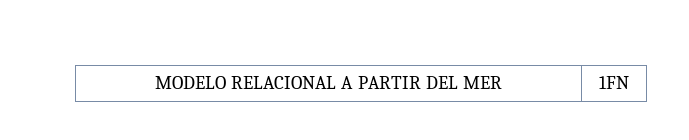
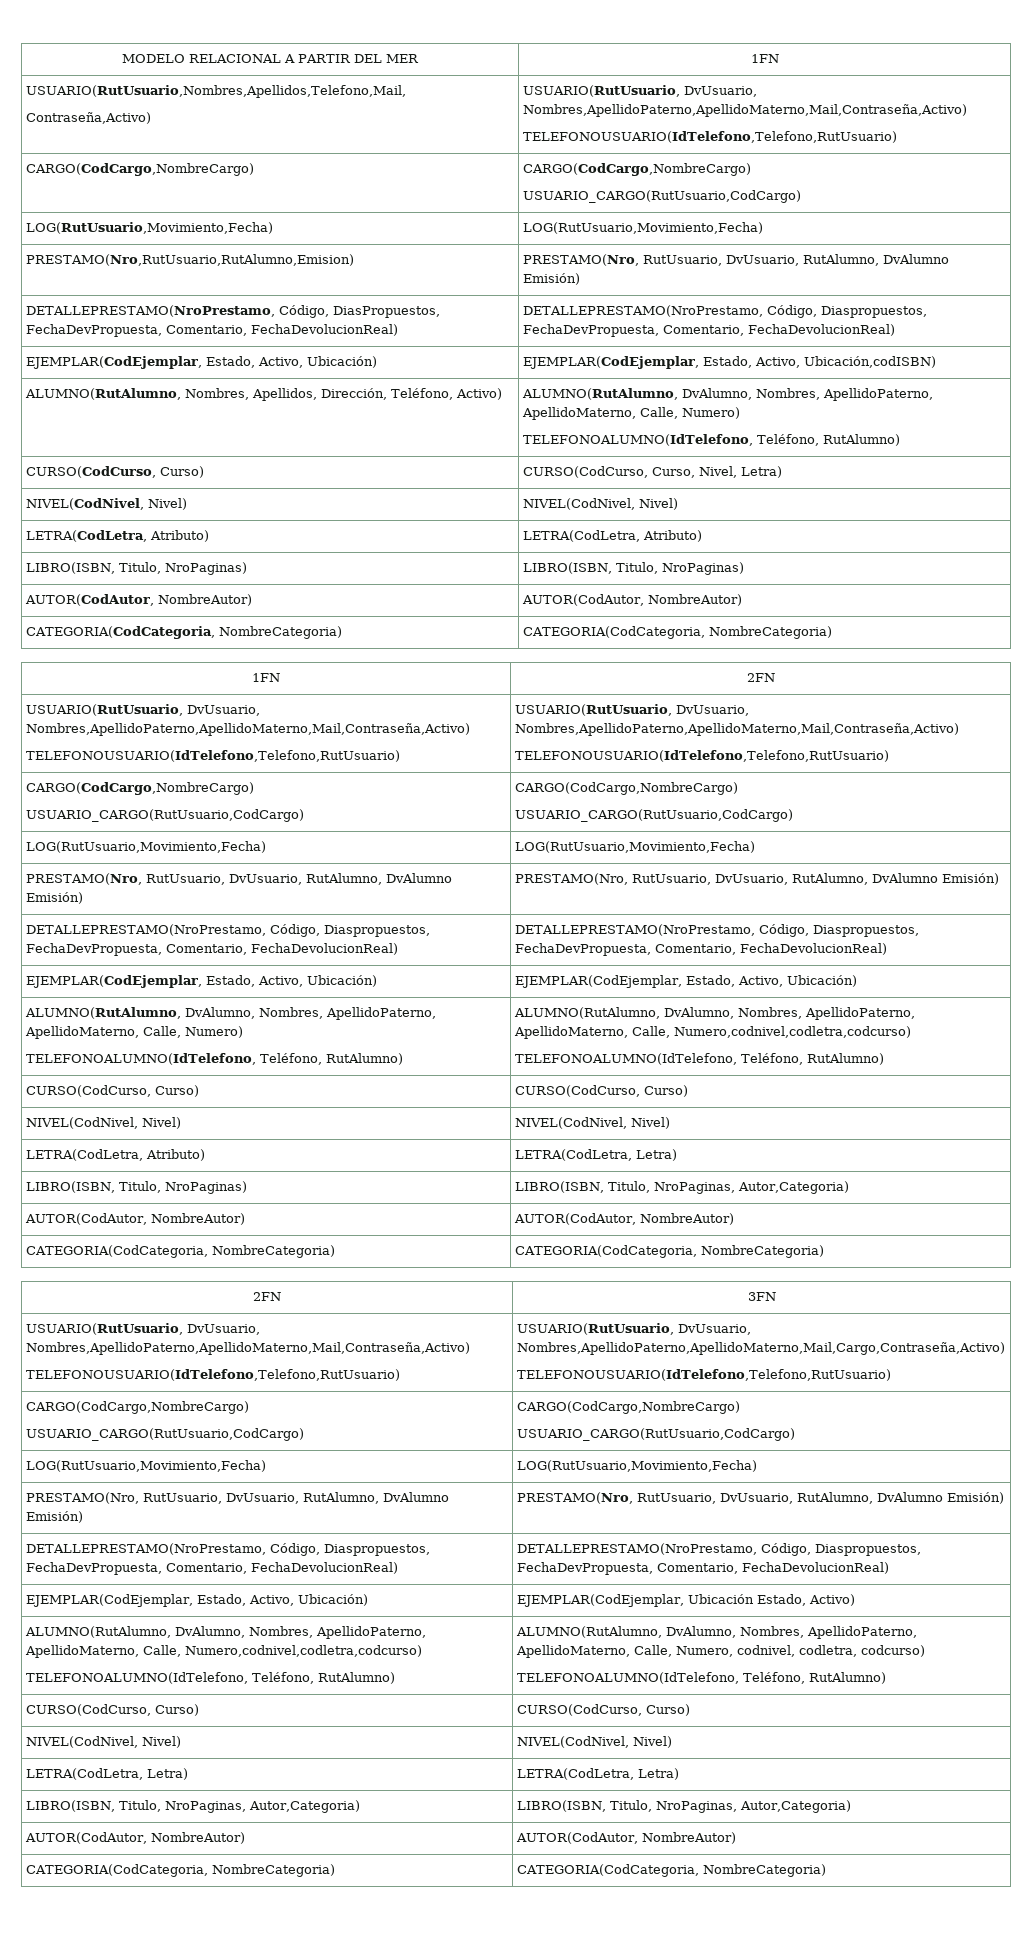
+ USUARIO(RutUsuario,Nombres,Apellidos,Telefono,Mail,
+ Contraseña,Activo) | USUARIO(RutUsuario, DvUsuario, Nombres,ApellidoPaterno,ApellidoMaterno,Mail,Contraseña,Activo)
+ TELEFONOUSUARIO(IdTelefono,Telefono,RutUsuario)
+ CARGO(CodCargo,NombreCargo) | CARGO(CodCargo,NombreCargo)
+ USUARIO_CARGO(RutUsuario,CodCargo)
+ LOG(RutUsuario,Movimiento,Fecha) | LOG(RutUsuario,Movimiento,Fecha)
+ PRESTAMO(Nro,RutUsuario,RutAlumno,Emision) | PRESTAMO(Nro, RutUsuario, DvUsuario, RutAlumno, DvAlumno Emisión)
+ DETALLEPRESTAMO(NroPrestamo, Código, DiasPropuestos, FechaDevPropuesta, Comentario, FechaDevolucionReal) | DETALLEPRESTAMO(NroPrestamo, Código, Diaspropuestos, FechaDevPropuesta, Comentario, FechaDevolucionReal)
+ EJEMPLAR(CodEjemplar, Estado, Activo, Ubicación) | EJEMPLAR(CodEjemplar, Estado, Activo, Ubicación,codISBN)
+ ALUMNO(RutAlumno, Nombres, Apellidos, Dirección, Teléfono, Activo) | ALUMNO(RutAlumno, DvAlumno, Nombres, ApellidoPaterno, ApellidoMaterno, Calle, Numero)
+ TELEFONOALUMNO(IdTelefono, Teléfono, RutAlumno)
+ CURSO(CodCurso, Curso) | CURSO(CodCurso, Curso, Nivel, Letra)
+ NIVEL(CodNivel, Nivel) | NIVEL(CodNivel, Nivel)
+ LETRA(CodLetra, Atributo) | LETRA(CodLetra, Atributo)
+ LIBRO(ISBN, Titulo, NroPaginas) | LIBRO(ISBN, Titulo, NroPaginas)
+ AUTOR(CodAutor, NombreAutor) | AUTOR(CodAutor, NombreAutor)
+ CATEGORIA(CodCategoria, NombreCategoria) | CATEGORIA(CodCategoria, NombreCategoria)
+ 1FN | 2FN
+ USUARIO(RutUsuario, DvUsuario, Nombres,ApellidoPaterno,ApellidoMaterno,Mail,Contraseña,Activo)
+ TELEFONOUSUARIO(IdTelefono,Telefono,RutUsuario) | USUARIO(RutUsuario, DvUsuario, Nombres,ApellidoPaterno,ApellidoMaterno,Mail,Contraseña,Activo)
+ TELEFONOUSUARIO(IdTelefono,Telefono,RutUsuario)
+ CARGO(CodCargo,NombreCargo)
+ USUARIO_CARGO(RutUsuario,CodCargo) | CARGO(CodCargo,NombreCargo)
+ USUARIO_CARGO(RutUsuario,CodCargo)
+ LOG(RutUsuario,Movimiento,Fecha) | LOG(RutUsuario,Movimiento,Fecha)
+ PRESTAMO(Nro, RutUsuario, DvUsuario, RutAlumno, DvAlumno Emisión) | PRESTAMO(Nro, RutUsuario, DvUsuario, RutAlumno, DvAlumno Emisión)
+ DETALLEPRESTAMO(NroPrestamo, Código, Diaspropuestos, FechaDevPropuesta, Comentario, FechaDevolucionReal) | DETALLEPRESTAMO(NroPrestamo, Código, Diaspropuestos, FechaDevPropuesta, Comentario, FechaDevolucionReal)
+ EJEMPLAR(CodEjemplar, Estado, Activo, Ubicación) | EJEMPLAR(CodEjemplar, Estado, Activo, Ubicación)
+ ALUMNO(RutAlumno, DvAlumno, Nombres, ApellidoPaterno, ApellidoMaterno, Calle, Numero)
+ TELEFONOALUMNO(IdTelefono, Teléfono, RutAlumno) | ALUMNO(RutAlumno, DvAlumno, Nombres, ApellidoPaterno, ApellidoMaterno, Calle, Numero,codnivel,codletra,codcurso)
+ TELEFONOALUMNO(IdTelefono, Teléfono, RutAlumno)
+ CURSO(CodCurso, Curso) | CURSO(CodCurso, Curso)
+ NIVEL(CodNivel, Nivel) | NIVEL(CodNivel, Nivel)
+ LETRA(CodLetra, Atributo) | LETRA(CodLetra, Letra)
+ LIBRO(ISBN, Titulo, NroPaginas) | LIBRO(ISBN, Titulo, NroPaginas, Autor,Categoria)
+ AUTOR(CodAutor, NombreAutor) | AUTOR(CodAutor, NombreAutor)
+ CATEGORIA(CodCategoria, NombreCategoria) | CATEGORIA(CodCategoria, NombreCategoria)
+ 2FN | 3FN
+ USUARIO(RutUsuario, DvUsuario, Nombres,ApellidoPaterno,ApellidoMaterno,Mail,Contraseña,Activo)
+ TELEFONOUSUARIO(IdTelefono,Telefono,RutUsuario) | USUARIO(RutUsuario, DvUsuario, Nombres,ApellidoPaterno,ApellidoMaterno,Mail,Cargo,Contraseña,Activo)
+ TELEFONOUSUARIO(IdTelefono,Telefono,RutUsuario)
+ CARGO(CodCargo,NombreCargo)
+ USUARIO_CARGO(RutUsuario,CodCargo) | CARGO(CodCargo,NombreCargo)
+ USUARIO_CARGO(RutUsuario,CodCargo)
+ LOG(RutUsuario,Movimiento,Fecha) | LOG(RutUsuario,Movimiento,Fecha)
+ PRESTAMO(Nro, RutUsuario, DvUsuario, RutAlumno, DvAlumno Emisión) | PRESTAMO(Nro, RutUsuario, DvUsuario, RutAlumno, DvAlumno Emisión)
+ DETALLEPRESTAMO(NroPrestamo, Código, Diaspropuestos, FechaDevPropuesta, Comentario, FechaDevolucionReal) | DETALLEPRESTAMO(NroPrestamo, Código, Diaspropuestos, FechaDevPropuesta, Comentario, FechaDevolucionReal)
+ EJEMPLAR(CodEjemplar, Estado, Activo, Ubicación) | EJEMPLAR(CodEjemplar, Ubicación Estado, Activo)
+ ALUMNO(RutAlumno, DvAlumno, Nombres, ApellidoPaterno, ApellidoMaterno, Calle, Numero,codnivel,codletra,codcurso)
+ TELEFONOALUMNO(IdTelefono, Teléfono, RutAlumno) | ALUMNO(RutAlumno, DvAlumno, Nombres, ApellidoPaterno, ApellidoMaterno, Calle, Numero, codnivel, codletra, codcurso)
+ TELEFONOALUMNO(IdTelefono, Teléfono, RutAlumno)
+ CURSO(CodCurso, Curso) | CURSO(CodCurso, Curso)
+ NIVEL(CodNivel, Nivel) | NIVEL(CodNivel, Nivel)
+ LETRA(CodLetra, Letra) | LETRA(CodLetra, Letra)
+ LIBRO(ISBN, Titulo, NroPaginas, Autor,Categoria) | LIBRO(ISBN, Titulo, NroPaginas, Autor,Categoria)
+ AUTOR(CodAutor, NombreAutor) | AUTOR(CodAutor, NombreAutor)
+ CATEGORIA(CodCategoria, NombreCategoria) | CATEGORIA(CodCategoria, NombreCategoria)

